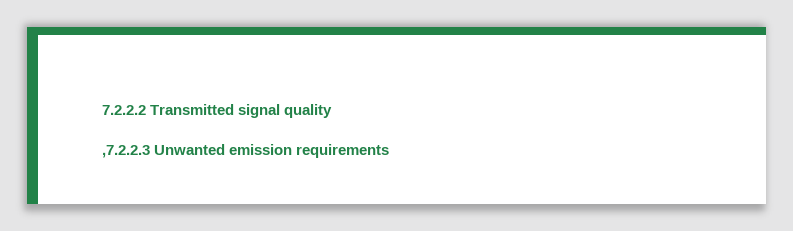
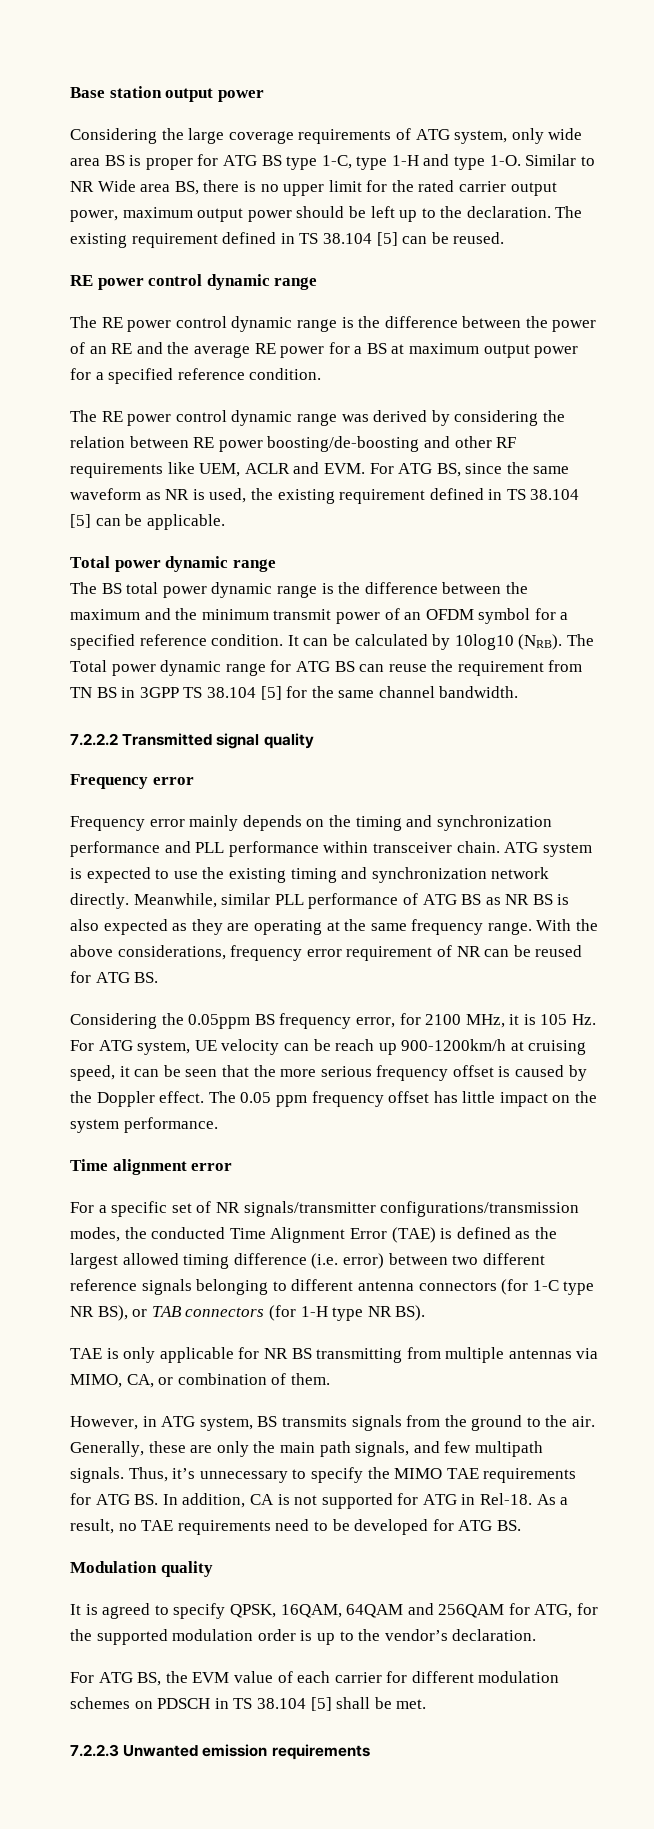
+ Base station output power
+ Considering the large coverage requirements of ATG system, only wide area BS is proper for ATG BS type 1-C, type 1-H and type 1-O. Similar to NR Wide area BS, there is no upper limit for the rated carrier output power, maximum output power should be left up to the declaration. The existing requirement defined in TS 38.104 [5] can be reused.
+ RE power control dynamic range
+ The RE power control dynamic range is the difference between the power of an RE and the average RE power for a BS at maximum output power for a specified reference condition.
+ The RE power control dynamic range was derived by considering the relation between RE power boosting/de-boosting and other RF requirements like UEM, ACLR and EVM. For ATG BS, since the same waveform as NR is used, the existing requirement defined in TS 38.104 [5] can be applicable.
+ Total power dynamic range
+ The BS total power dynamic range is the difference between the maximum and the minimum transmit power of an OFDM symbol for a specified reference condition. It can be calculated by 10log10 (NRB). The Total power dynamic range for ATG BS can reuse the requirement from TN BS in 3GPP TS 38.104 [5] for the same channel bandwidth.
  7.2.2.2 Transmitted signal quality
- ,7.2.2.3 Unwanted emission requirements
+ Frequency error
+ Frequency error mainly depends on the timing and synchronization performance and PLL performance within transceiver chain. ATG system is expected to use the existing timing and synchronization network directly. Meanwhile, similar PLL performance of ATG BS as NR BS is also expected as they are operating at the same frequency range. With the above considerations, frequency error requirement of NR can be reused for ATG BS.
+ Considering the 0.05ppm BS frequency error, for 2100 MHz, it is 105 Hz. For ATG system, UE velocity can be reach up 900-1200km/h at cruising speed, it can be seen that the more serious frequency offset is caused by the Doppler effect. The 0.05 ppm frequency offset has little impact on the system performance.
+ Time alignment error
+ For a specific set of NR signals/transmitter configurations/transmission modes, the conducted Time Alignment Error (TAE) is defined as the largest allowed timing difference (i.e. error) between two different reference signals belonging to different antenna connectors (for 1-C type NR BS), or TAB connectors (for 1-H type NR BS).
+ TAE is only applicable for NR BS transmitting from multiple antennas via MIMO, CA, or combination of them.
+ However, in ATG system, BS transmits signals from the ground to the air. Generally, these are only the main path signals, and few multipath signals. Thus, it’s unnecessary to specify the MIMO TAE requirements for ATG BS. In addition, CA is not supported for ATG in Rel-18. As a result, no TAE requirements need to be developed for ATG BS.
+ Modulation quality
+ It is agreed to specify QPSK, 16QAM, 64QAM and 256QAM for ATG, for the supported modulation order is up to the vendor’s declaration.
+ For ATG BS, the EVM value of each carrier for different modulation schemes on PDSCH in TS 38.104 [5] shall be met.
+ 7.2.2.3 Unwanted emission requirements

